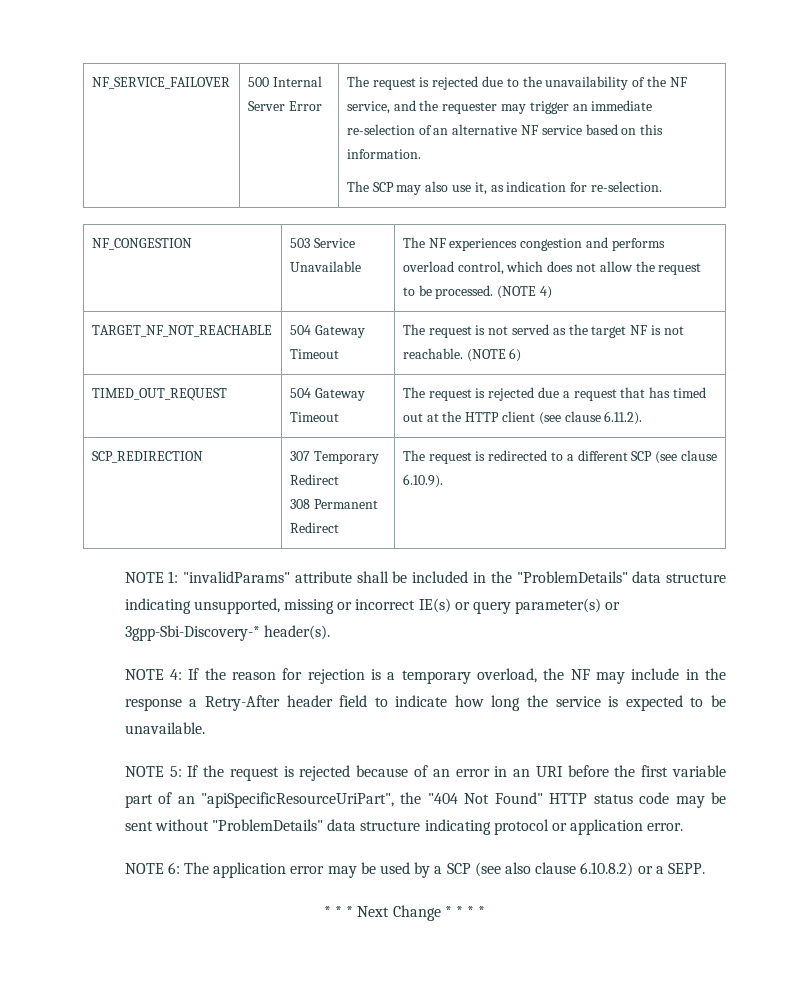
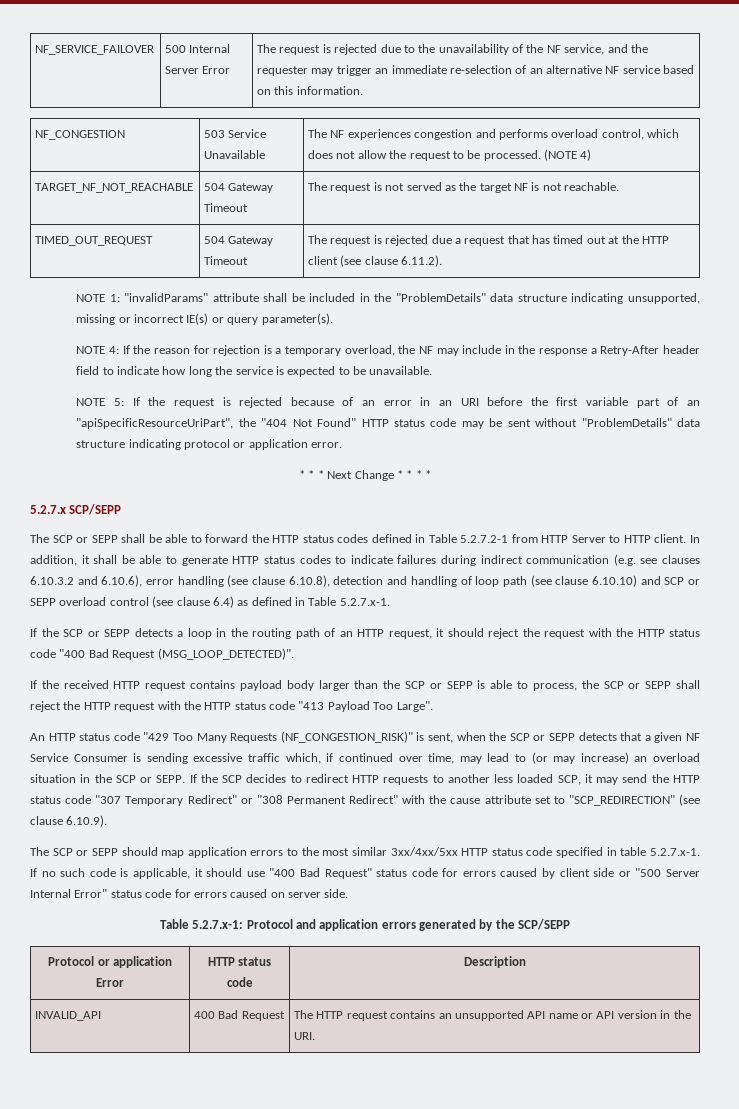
- The SCP may also use it, as indication for re-selection.
- TARGET_NF_NOT_REACHABLE | 504 Gateway Timeout | The request is not served as the target NF is not reachable. (NOTE 6)
+ TARGET_NF_NOT_REACHABLE | 504 Gateway Timeout | The request is not served as the target NF is not reachable.
- SCP_REDIRECTION | 307 Temporary Redirect
- 308 Permanent Redirect | The request is redirected to a different SCP (see clause 6.10.9).
- NOTE 1: "invalidParams" attribute shall be included in the "ProblemDetails" data structure indicating unsupported, missing or incorrect IE(s) or query parameter(s) or 3gpp-Sbi-Discovery-* header(s).
+ NOTE 1: "invalidParams" attribute shall be included in the "ProblemDetails" data structure indicating unsupported, missing or incorrect IE(s) or query parameter(s).
- NOTE 6: The application error may be used by a SCP (see also clause 6.10.8.2) or a SEPP.
+ 5.2.7.x SCP/SEPP
+ The SCP or SEPP shall be able to forward the HTTP status codes defined in Table 5.2.7.2-1 from HTTP Server to HTTP client. In addition, it shall be able to generate HTTP status codes to indicate failures during indirect communication (e.g. see clauses 6.10.3.2 and 6.10.6), error handling (see clause 6.10.8), detection and handling of loop path (see clause 6.10.10) and SCP or SEPP overload control (see clause 6.4) as defined in Table 5.2.7.x-1.
+ If the SCP or SEPP detects a loop in the routing path of an HTTP request, it should reject the request with the HTTP status code "400 Bad Request (MSG_LOOP_DETECTED)".
+ If the received HTTP request contains payload body larger than the SCP or SEPP is able to process, the SCP or SEPP shall reject the HTTP request with the HTTP status code "413 Payload Too Large".
+ An HTTP status code "429 Too Many Requests (NF_CONGESTION_RISK)" is sent, when the SCP or SEPP detects that a given NF Service Consumer is sending excessive traffic which, if continued over time, may lead to (or may increase) an overload situation in the SCP or SEPP. If the SCP decides to redirect HTTP requests to another less loaded SCP, it may send the HTTP status code "307 Temporary Redirect" or "308 Permanent Redirect" with the cause attribute set to "SCP_REDIRECTION" (see clause 6.10.9).
+ The SCP or SEPP should map application errors to the most similar 3xx/4xx/5xx HTTP status code specified in table 5.2.7.x-1. If no such code is applicable, it should use "400 Bad Request" status code for errors caused by client side or "500 Server Internal Error" status code for errors caused on server side.
+ Table 5.2.7.x-1: Protocol and application errors generated by the SCP/SEPP
+ Protocol or application Error | HTTP status code | Description
+ INVALID_API | 400 Bad Request | The HTTP request contains an unsupported API name or API version in the URI.

